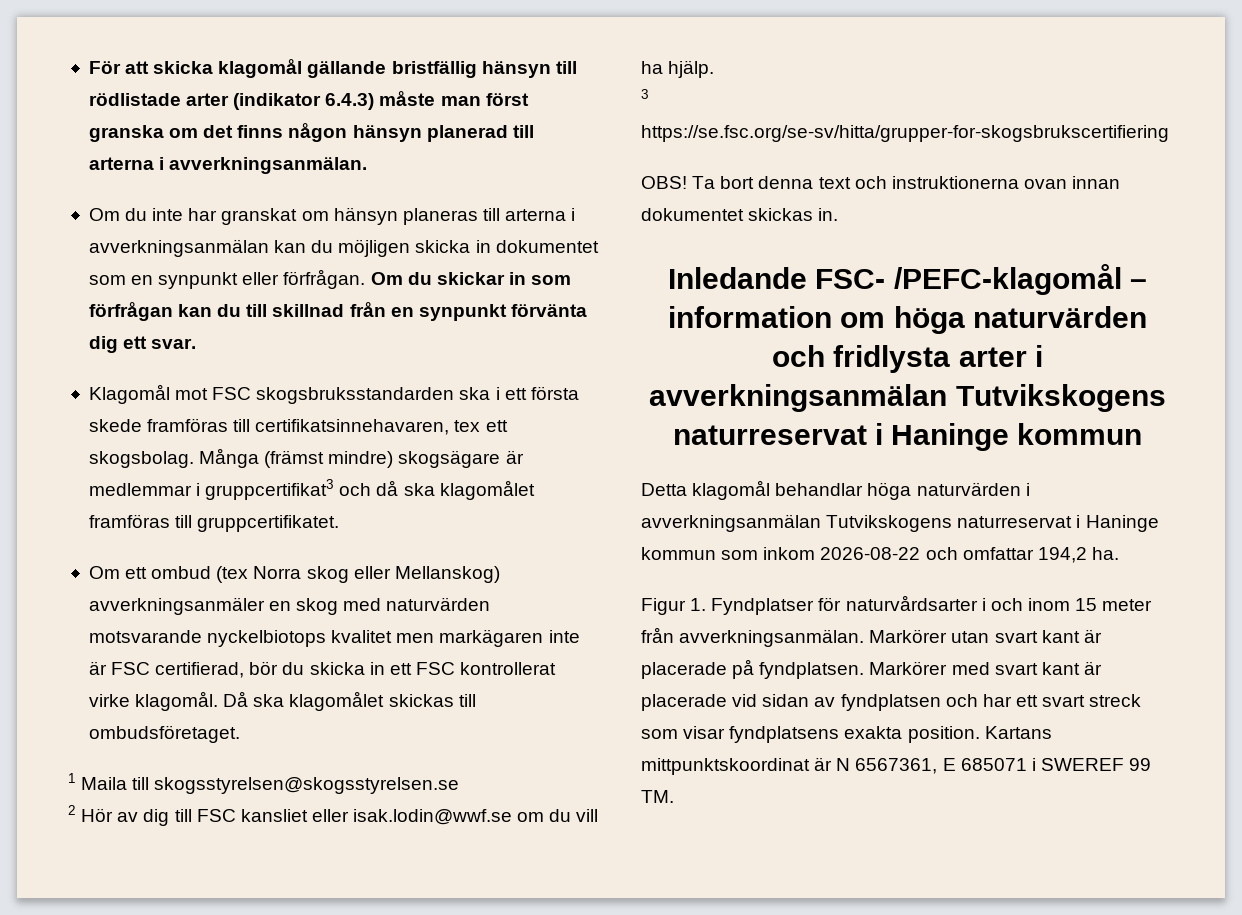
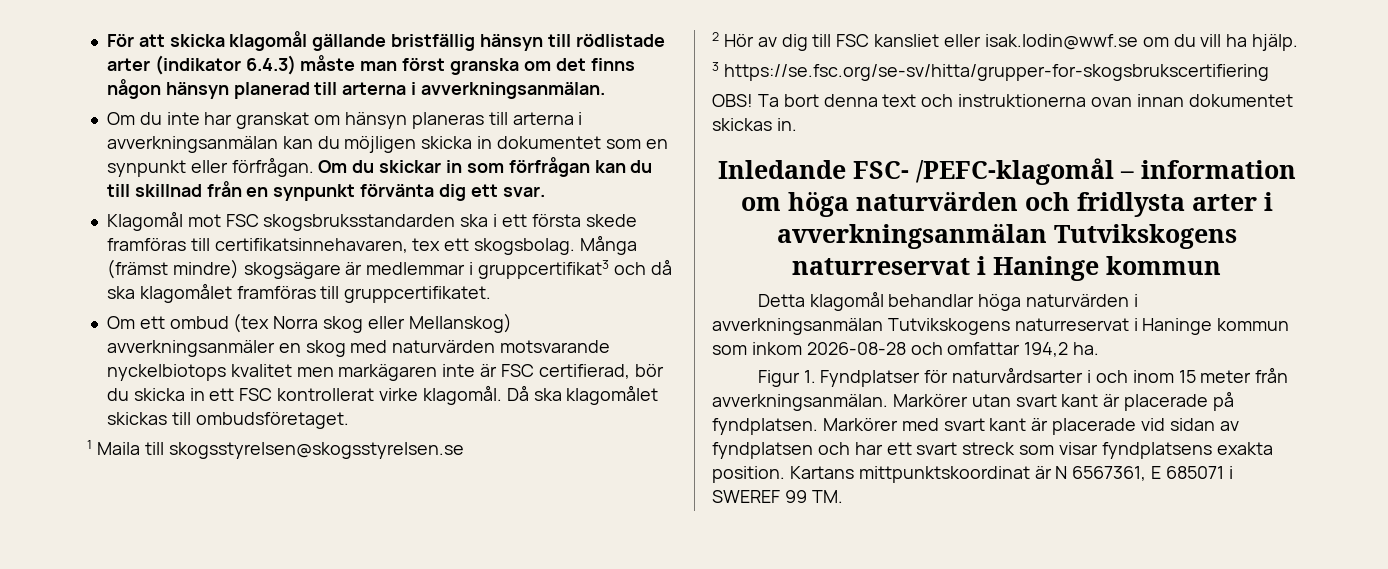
- Detta klagomål behandlar höga naturvärden i avverkningsanmälan Tutvikskogens naturreservat i Haninge kommun som inkom 2026-08-22 och omfattar 194,2 ha.
+ Detta klagomål behandlar höga naturvärden i avverkningsanmälan Tutvikskogens naturreservat i Haninge kommun som inkom 2026-08-28 och omfattar 194,2 ha.

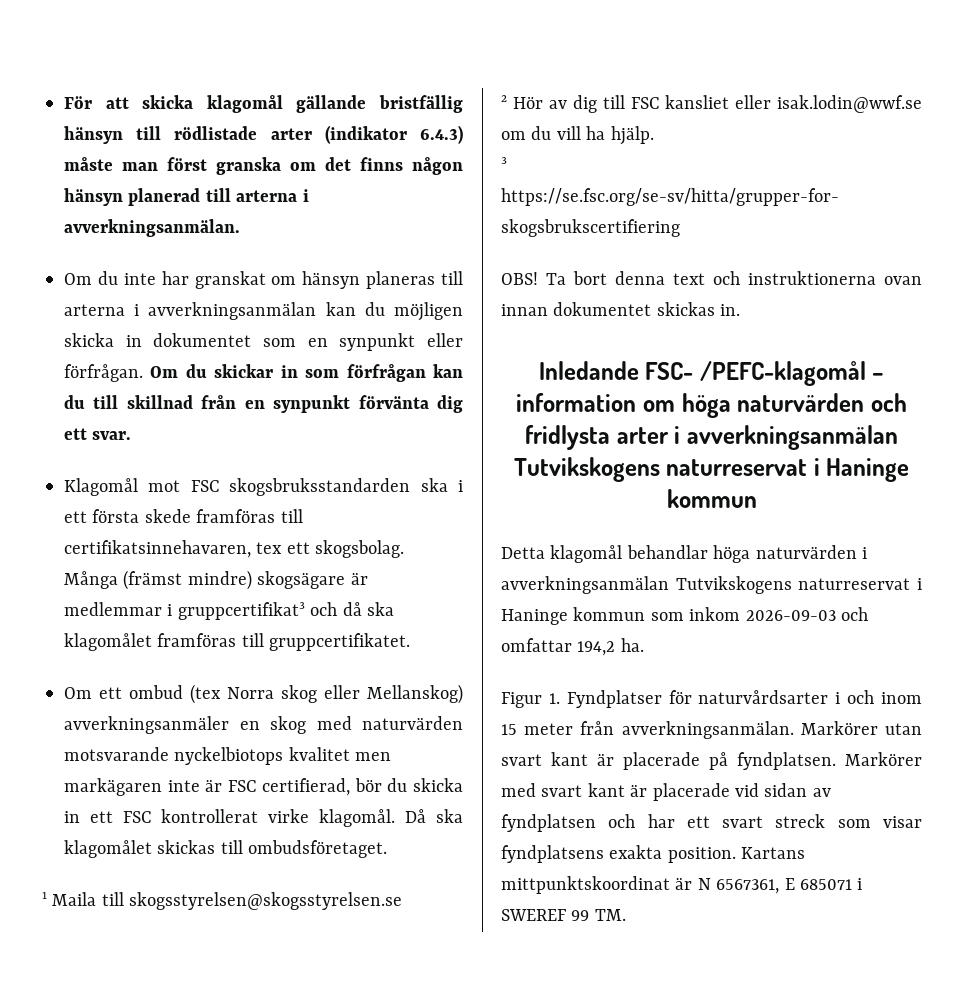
- Detta klagomål behandlar höga naturvärden i avverkningsanmälan Tutvikskogens naturreservat i Haninge kommun som inkom 2026-08-28 och omfattar 194,2 ha.
+ Detta klagomål behandlar höga naturvärden i avverkningsanmälan Tutvikskogens naturreservat i Haninge kommun som inkom 2026-09-03 och omfattar 194,2 ha.

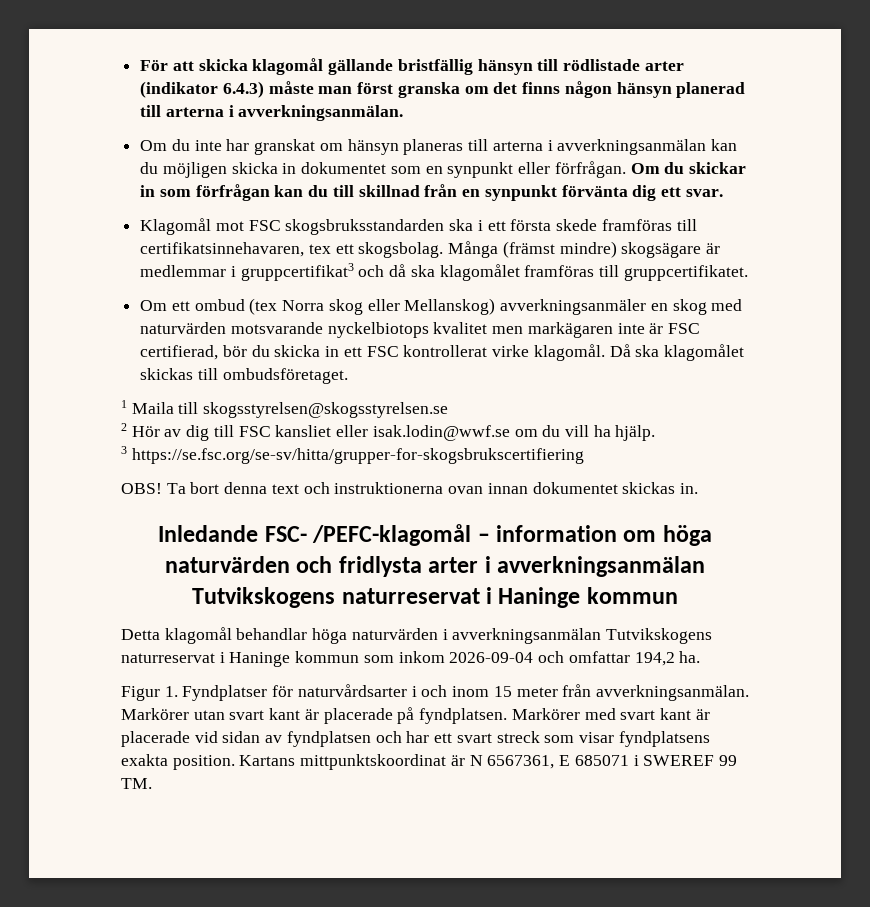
- Detta klagomål behandlar höga naturvärden i avverkningsanmälan Tutvikskogens naturreservat i Haninge kommun som inkom 2026-09-03 och omfattar 194,2 ha.
+ Detta klagomål behandlar höga naturvärden i avverkningsanmälan Tutvikskogens naturreservat i Haninge kommun som inkom 2026-09-04 och omfattar 194,2 ha.

